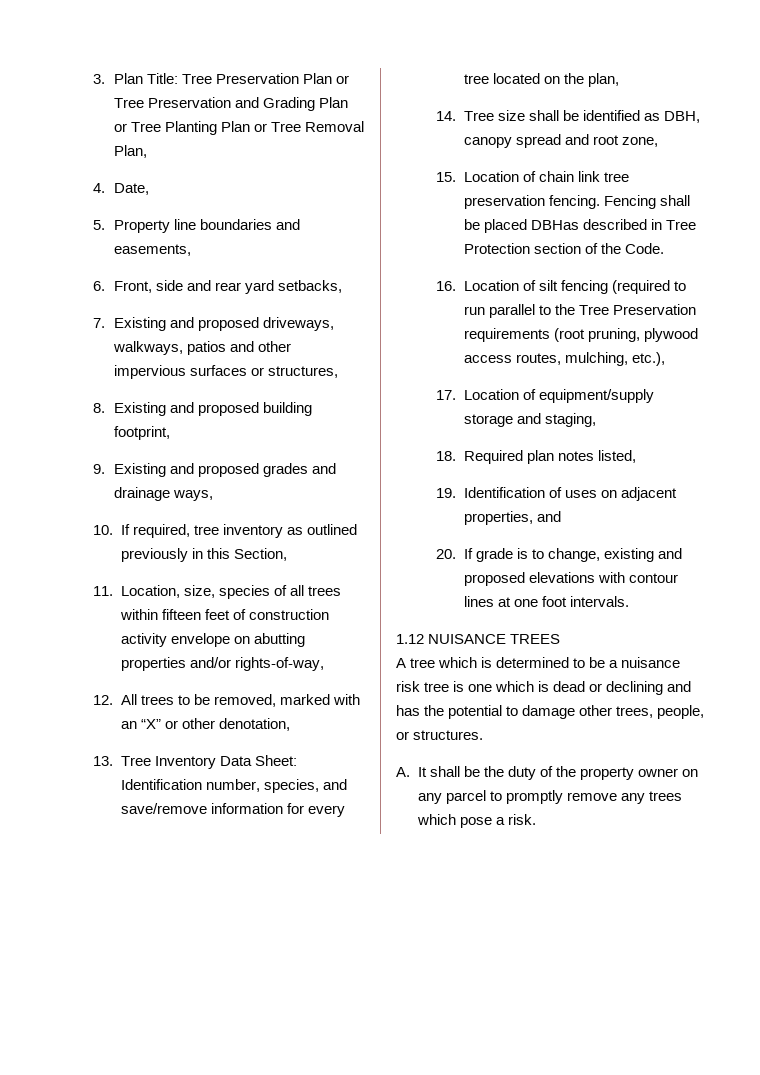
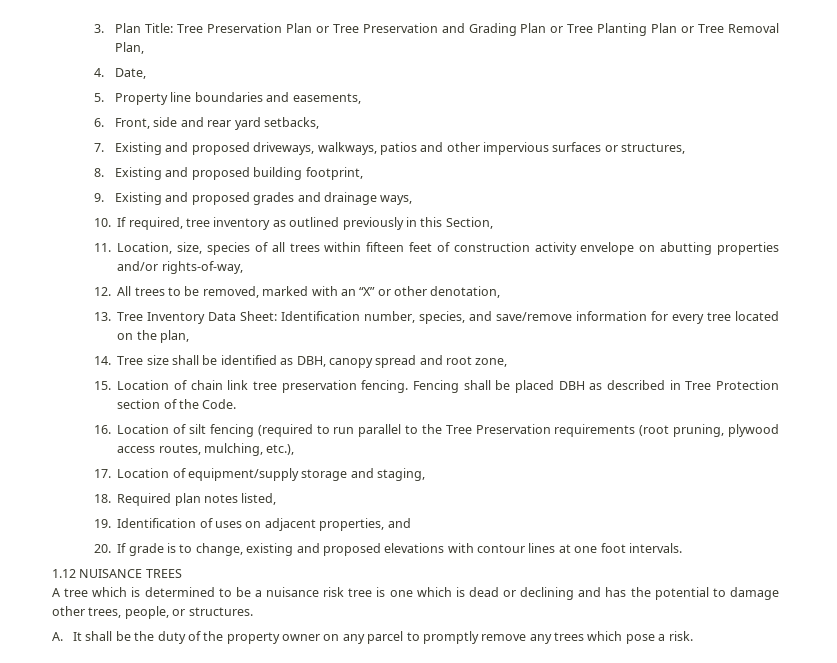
- Fencing shall be placed DBHas described in Tree Protection section of the Code.
+ Fencing shall be placed DBH as described in Tree Protection section of the Code.

